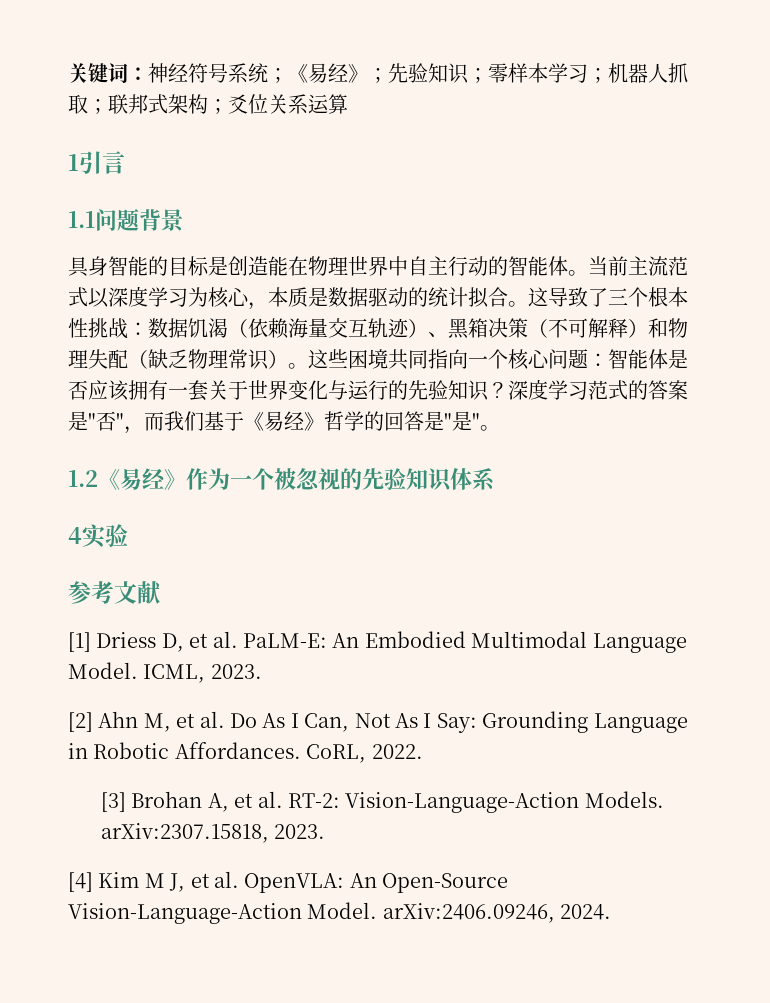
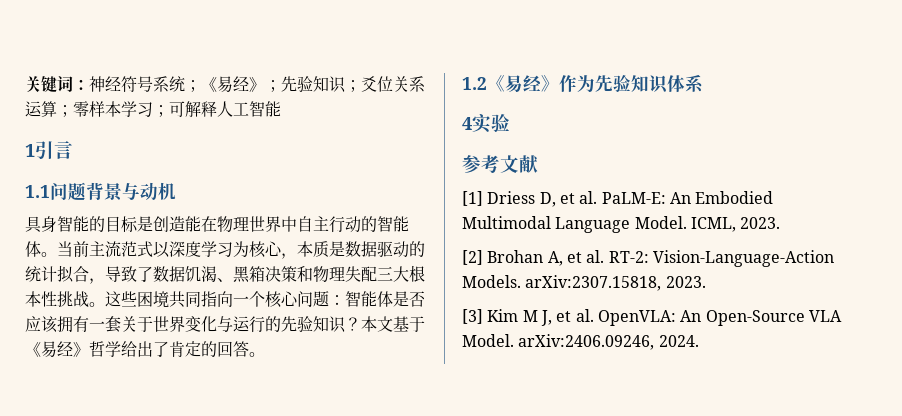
- 关键词：神经符号系统；《易经》；先验知识；零样本学习；机器人抓取；联邦式架构；爻位关系运算
+ 关键词：神经符号系统；《易经》；先验知识；爻位关系运算；零样本学习；可解释人工智能
- 1.1问题背景
+ 1.1问题背景与动机
- 当前主流范式以深度学习为核心，本质是数据驱动的统计拟合。这导致了三个根本性挑战：数据饥渴（依赖海量交互轨迹）、黑箱决策（不可解释）和物理失配（缺乏物理常识）。
+ 当前主流范式以深度学习为核心，本质是数据驱动的统计拟合，导致了数据饥渴、黑箱决策和物理失配三大根本性挑战。
- 深度学习范式的答案是"否"，而我们基于《易经》哲学的回答是"是"。
+ 本文基于《易经》哲学给出了肯定的回答。
- 1.2《易经》作为一个被忽视的先验知识体系
+ 1.2《易经》作为先验知识体系
- [2] Ahn M, et al. Do As I Can, Not As I Say: Grounding Language in Robotic Affordances. CoRL, 2022.
- [3] Brohan A, et al. RT-2: Vision-Language-Action Models. arXiv:2307.15818, 2023.
+ [2] Brohan A, et al. RT-2: Vision-Language-Action Models. arXiv:2307.15818, 2023.
- [4] Kim M J, et al. OpenVLA: An Open-Source Vision-Language-Action Model. arXiv:2406.09246, 2024.
+ [3] Kim M J, et al. OpenVLA: An Open-Source VLA Model. arXiv:2406.09246, 2024.

